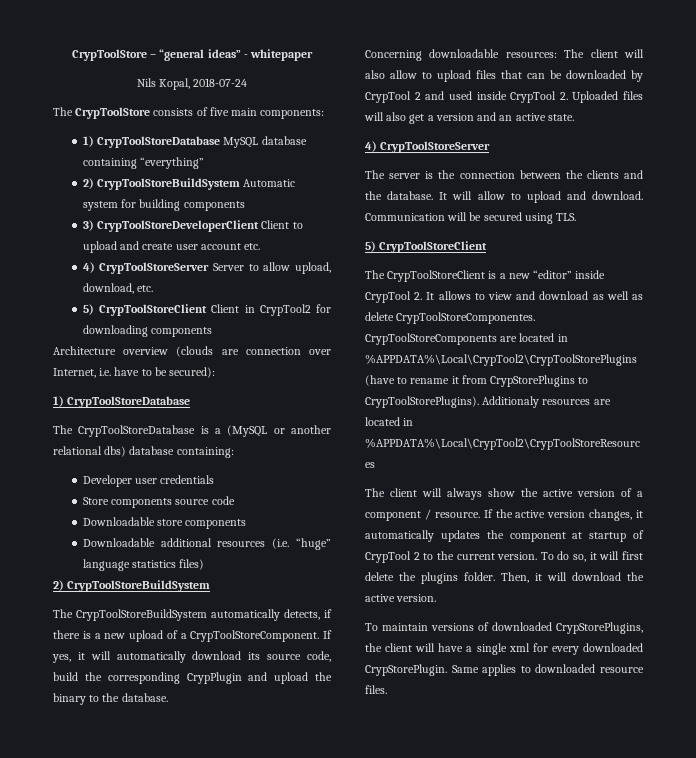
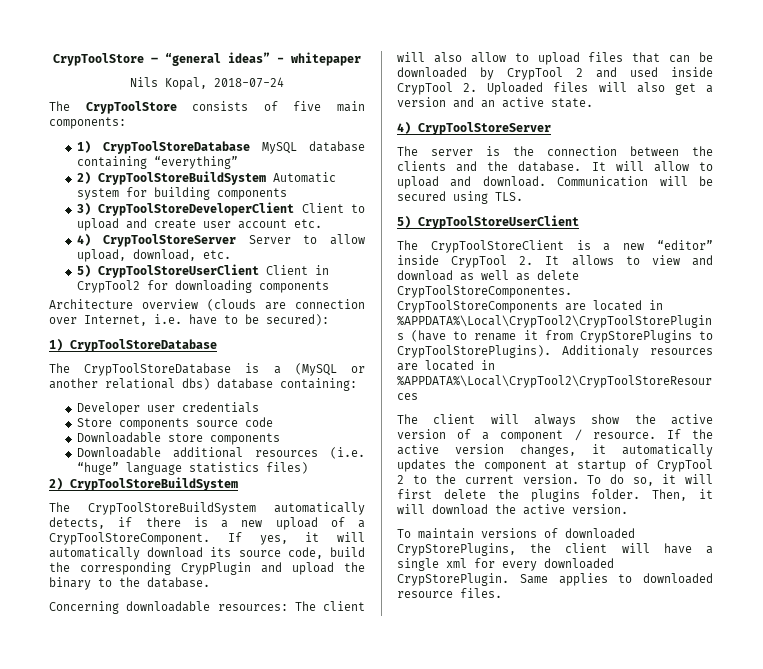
- 5) CrypToolStoreClient Client in CrypTool2 for downloading components
+ 5) CrypToolStoreUserClient Client in CrypTool2 for downloading components
  Communication will be secured using TLS.
- 5) CrypToolStoreClient
+ 5) CrypToolStoreUserClient

